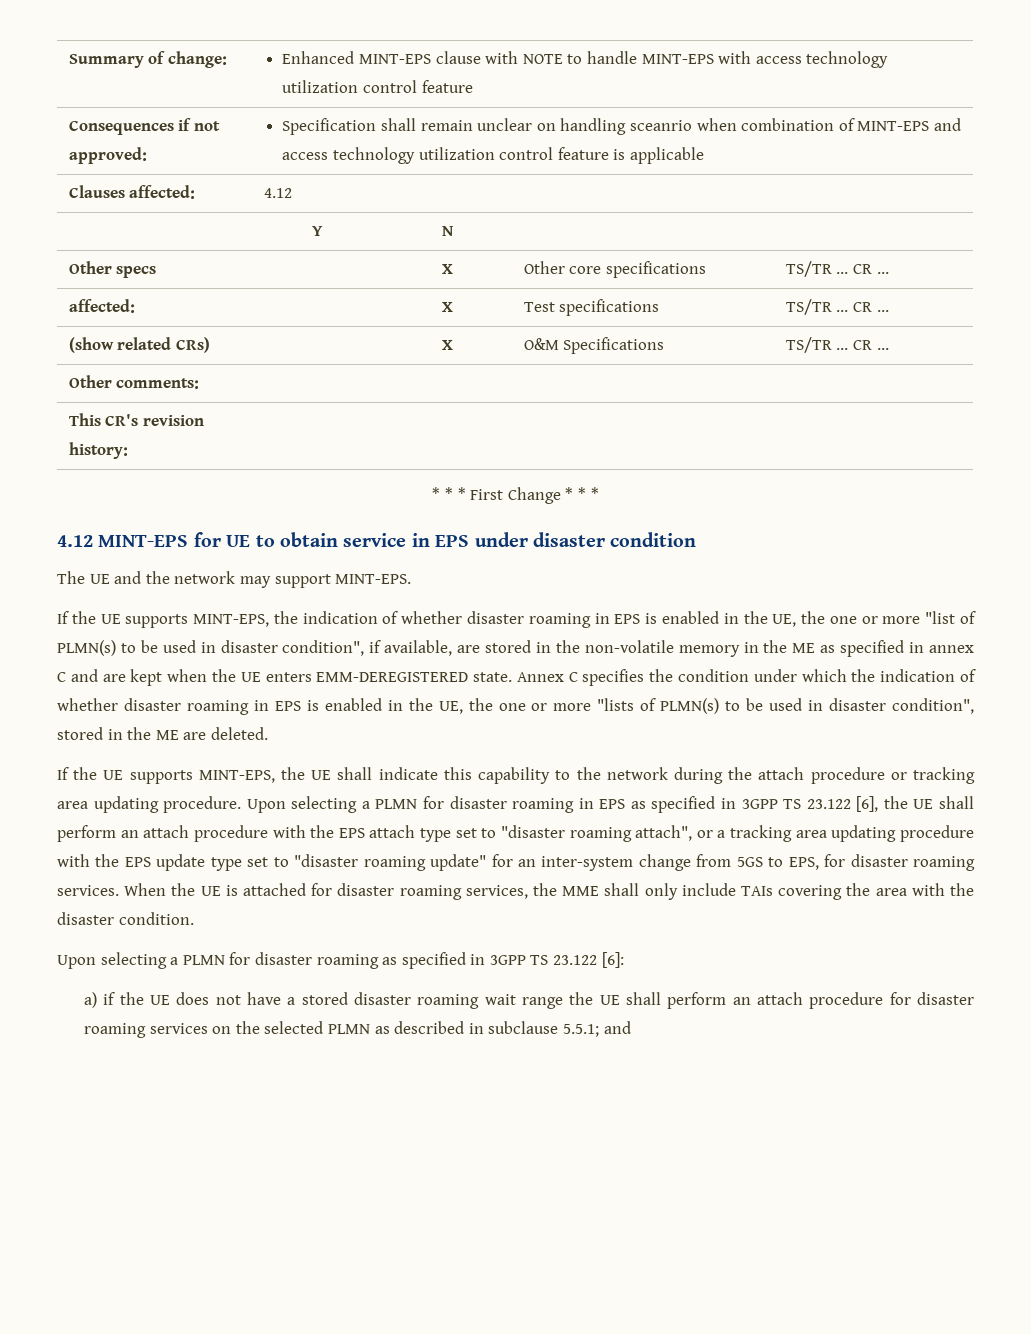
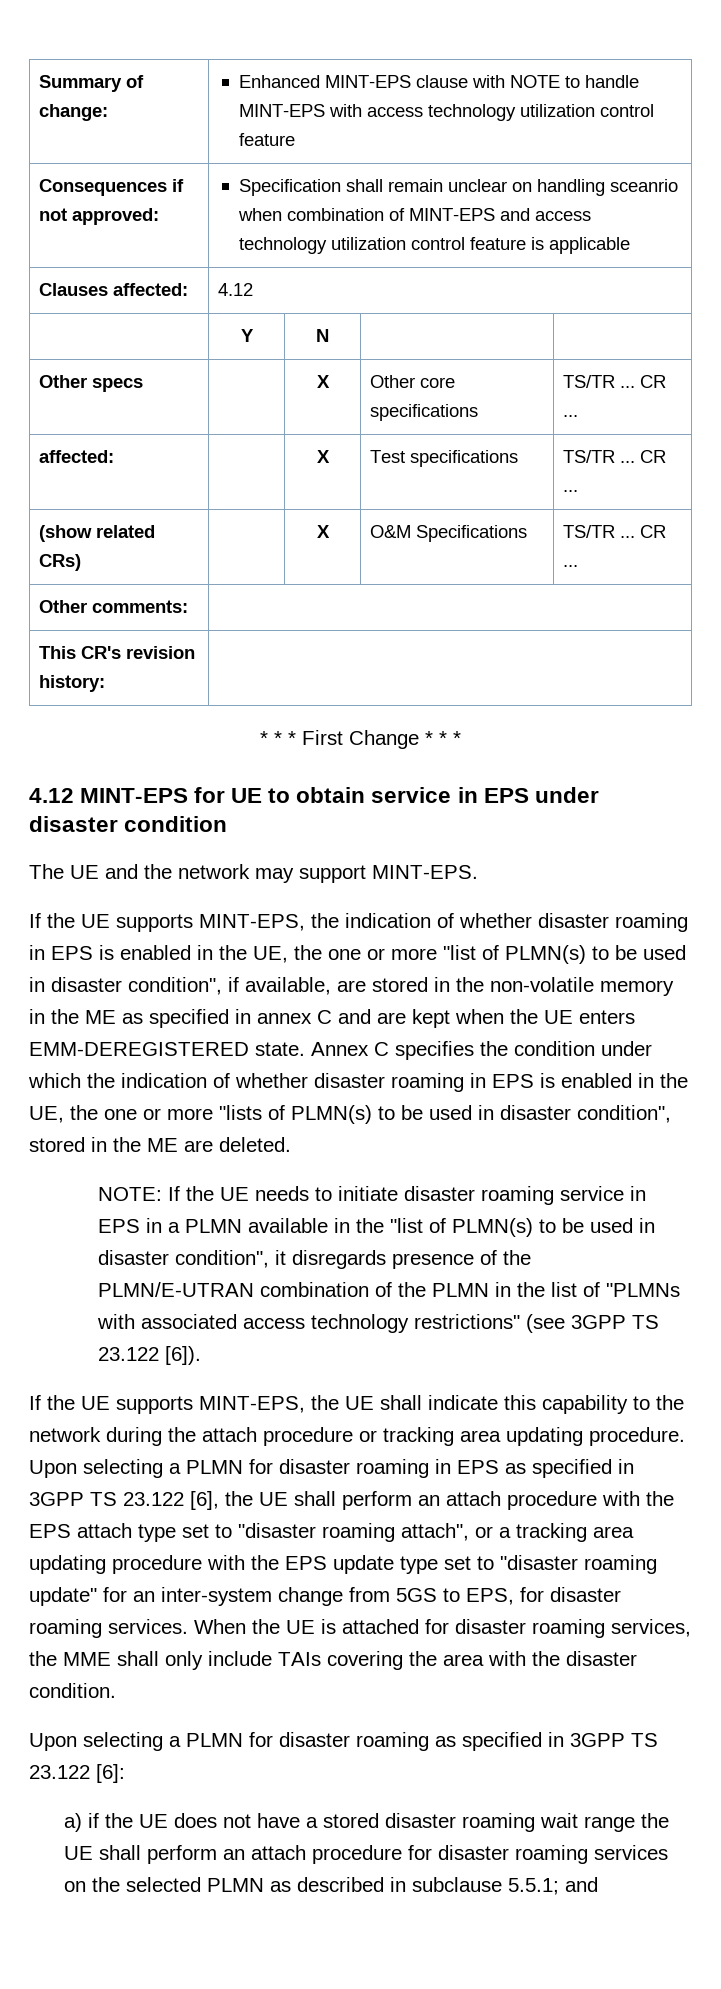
+ NOTE: If the UE needs to initiate disaster roaming service in EPS in a PLMN available in the "list of PLMN(s) to be used in disaster condition", it disregards presence of the PLMN/E-UTRAN combination of the PLMN in the list of "PLMNs with associated access technology restrictions" (see 3GPP TS 23.122 [6]).

